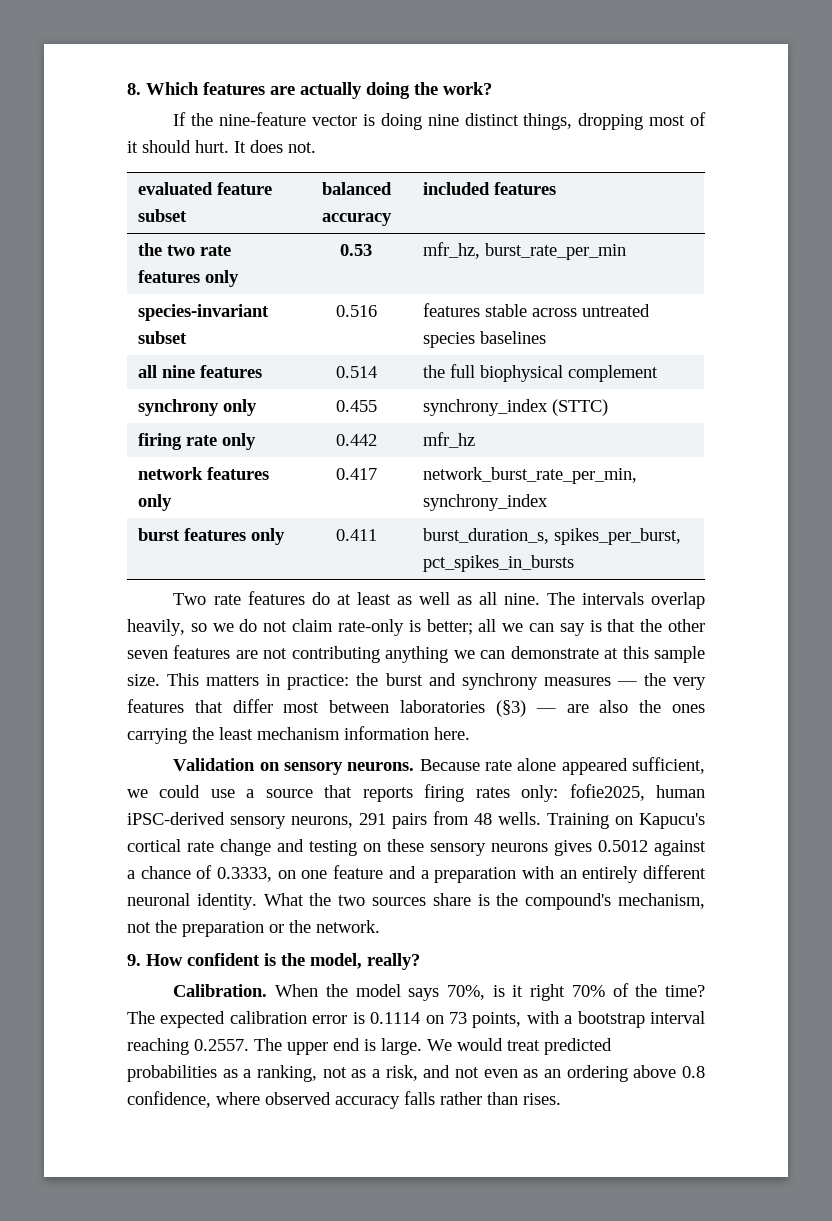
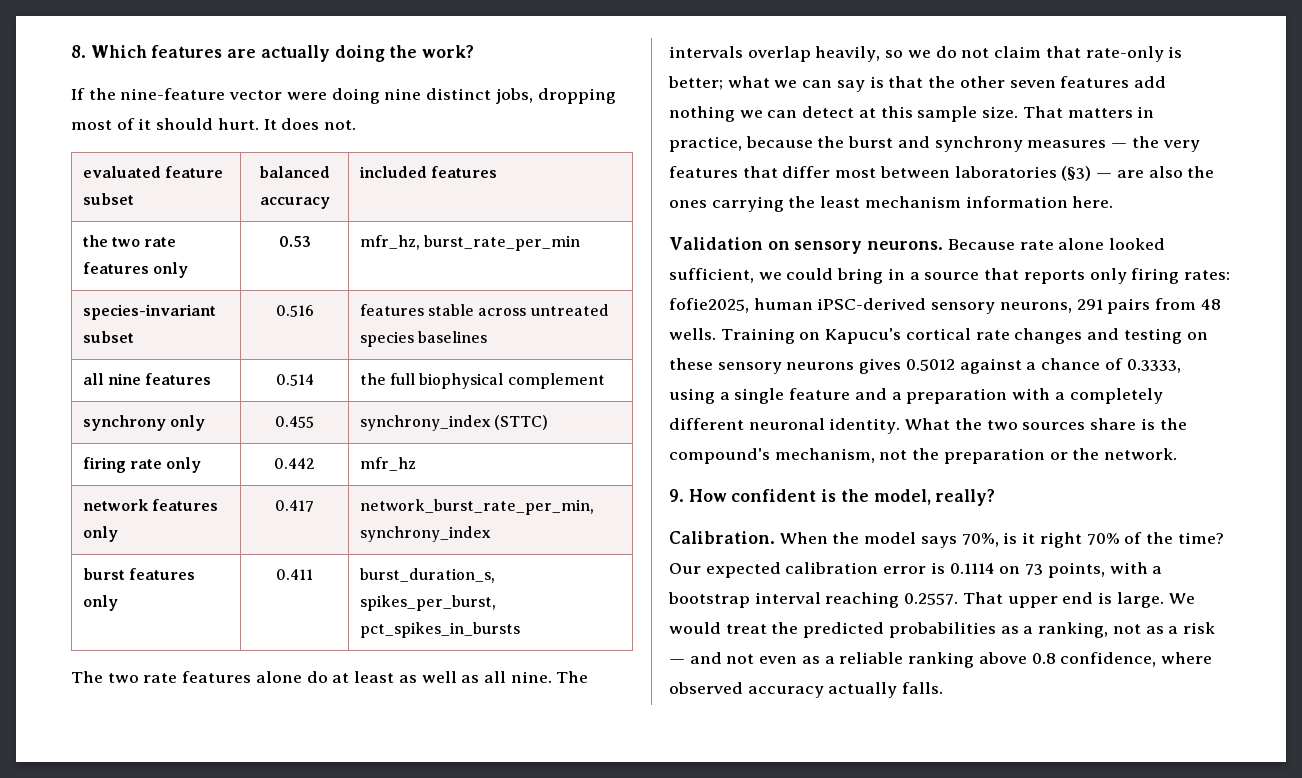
- If the nine-feature vector is doing nine distinct things, dropping most of it should hurt.
+ If the nine-feature vector were doing nine distinct jobs, dropping most of it should hurt.
- Two rate features do at least as well as all nine.
+ The two rate features alone do at least as well as all nine.
- The intervals overlap heavily, so we do not claim rate-only is better; all we can say is that the other seven features are not contributing anything we can demonstrate at this sample size.
+ The intervals overlap heavily, so we do not claim that rate-only is better; what we can say is that the other seven features add nothing we can detect at this sample size.
- This matters in practice: the burst and synchrony measures — the very features that differ most between laboratories (§3) — are also the ones carrying the least mechanism information here.
+ That matters in practice, because the burst and synchrony measures — the very features that differ most between laboratories (§3) — are also the ones carrying the least mechanism information here.
- Because rate alone appeared sufficient, we could use a source that reports firing rates only: fofie2025, human iPSC-derived sensory neurons, 291 pairs from 48 wells.
+ Because rate alone looked sufficient, we could bring in a source that reports only firing rates: fofie2025, human iPSC-derived sensory neurons, 291 pairs from 48 wells.
- Training on Kapucu's cortical rate change and testing on these sensory neurons gives 0.5012 against a chance of 0.3333, on one feature and a preparation with an entirely different neuronal identity.
+ Training on Kapucu's cortical rate changes and testing on these sensory neurons gives 0.5012 against a chance of 0.3333, using a single feature and a preparation with a completely different neuronal identity.
- The expected calibration error is 0.1114 on 73 points, with a bootstrap interval reaching 0.2557. The upper end is large.
+ Our expected calibration error is 0.1114 on 73 points, with a bootstrap interval reaching 0.2557. That upper end is large.
- We would treat predicted probabilities as a ranking, not as a risk, and not even as an ordering above 0.8 confidence, where observed accuracy falls rather than rises.
+ We would treat the predicted probabilities as a ranking, not as a risk — and not even as a reliable ranking above 0.8 confidence, where observed accuracy actually falls.

